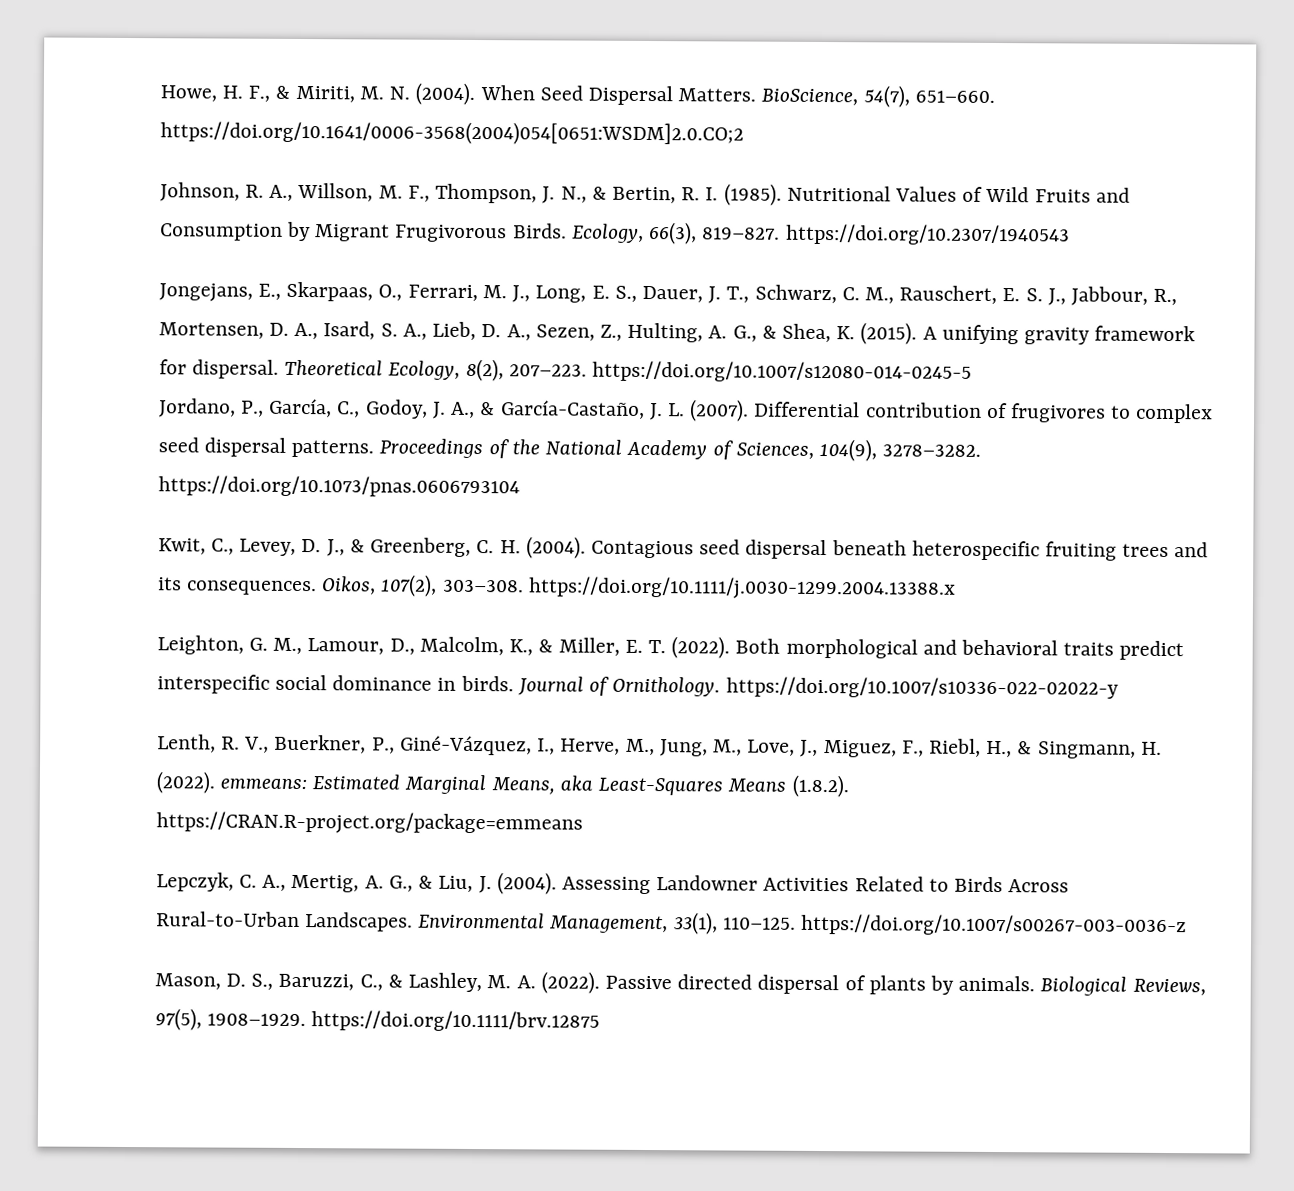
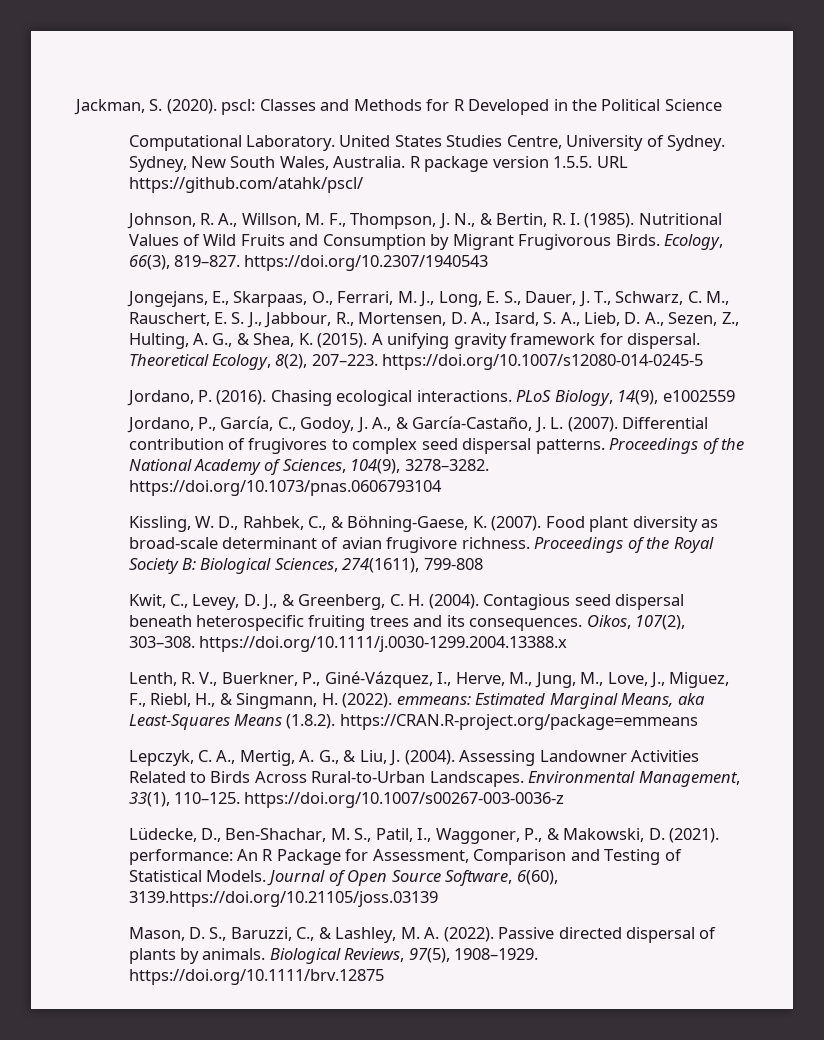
- Howe, H. F., & Miriti, M. N. (2004). When Seed Dispersal Matters. BioScience, 54(7), 651–660. https://doi.org/10.1641/0006-3568(2004)054[0651:WSDM]2.0.CO;2
+ Jackman, S. (2020). pscl: Classes and Methods for R Developed in the Political Science
+ Computational Laboratory. United States Studies Centre, University of Sydney. Sydney, New South Wales, Australia. R package version 1.5.5. URL https://github.com/atahk/pscl/
+ Jordano, P. (2016). Chasing ecological interactions. PLoS Biology, 14(9), e1002559
+ Kissling, W. D., Rahbek, C., & Böhning-Gaese, K. (2007). Food plant diversity as broad-scale determinant of avian frugivore richness. Proceedings of the Royal Society B: Biological Sciences, 274(1611), 799-808
- Leighton, G. M., Lamour, D., Malcolm, K., & Miller, E. T. (2022). Both morphological and behavioral traits predict interspecific social dominance in birds. Journal of Ornithology. https://doi.org/10.1007/s10336-022-02022-y
+ Lüdecke, D., Ben-Shachar, M. S., Patil, I., Waggoner, P., & Makowski, D. (2021). performance: An R Package for Assessment, Comparison and Testing of Statistical Models. Journal of Open Source Software, 6(60), 3139.https://doi.org/10.21105/joss.03139

